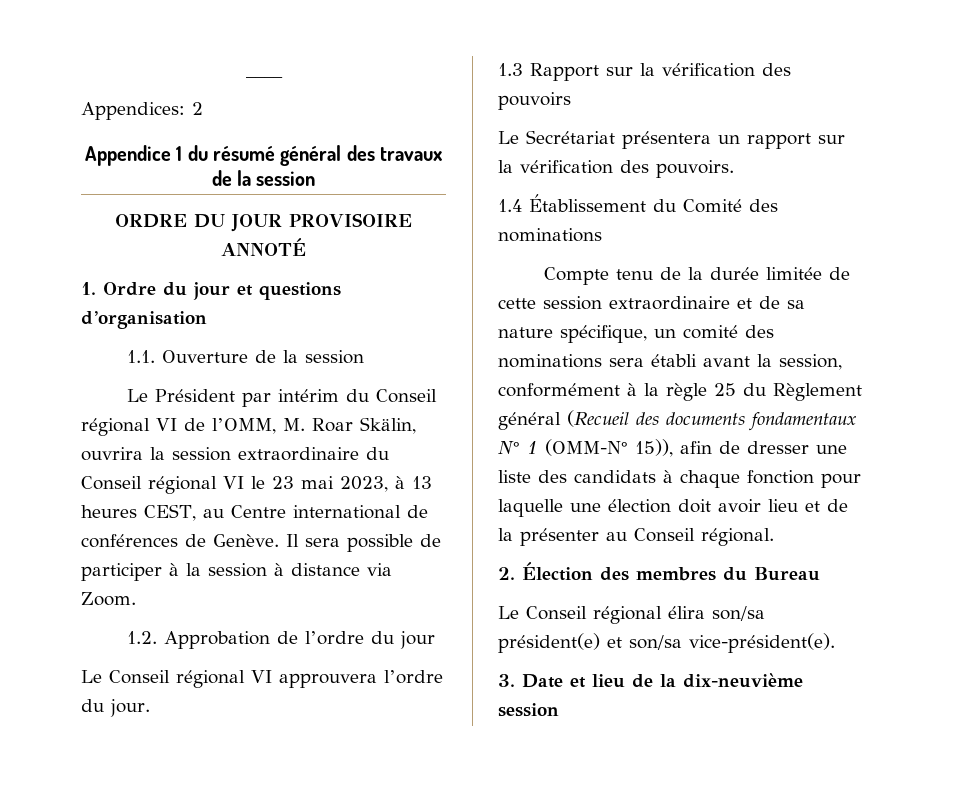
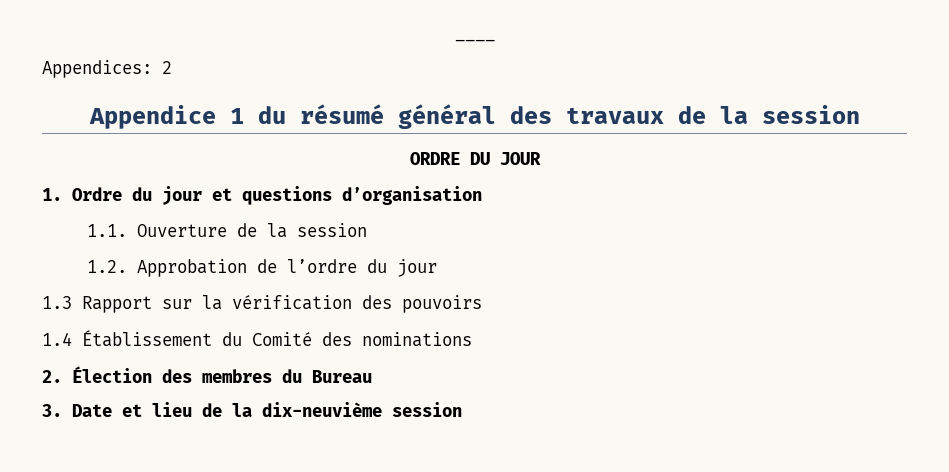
- ORDRE DU JOUR PROVISOIRE ANNOTÉ
+ ORDRE DU JOUR
- Le Président par intérim du Conseil régional VI de l’OMM, M. Roar Skälin, ouvrira la session extraordinaire du Conseil régional VI le 23 mai 2023, à 13 heures CEST, au Centre international de conférences de Genève. Il sera possible de participer à la session à distance via Zoom.
- Le Conseil régional VI approuvera l’ordre du jour.
- Le Secrétariat présentera un rapport sur la vérification des pouvoirs.
- Compte tenu de la durée limitée de cette session extraordinaire et de sa nature spécifique, un comité des nominations sera établi avant la session, conformément à la règle 25 du Règlement général (Recueil des documents fondamentaux N° 1 (OMM-N° 15)), afin de dresser une liste des candidats à chaque fonction pour laquelle une élection doit avoir lieu et de la présenter au Conseil régional.
- Le Conseil régional élira son/sa président(e) et son/sa vice-président(e).

